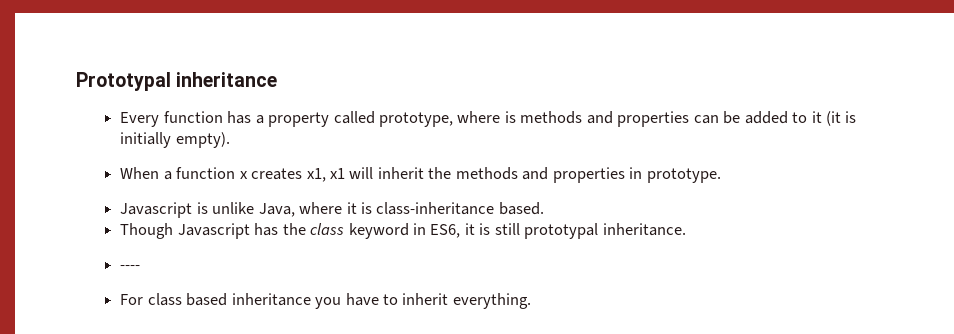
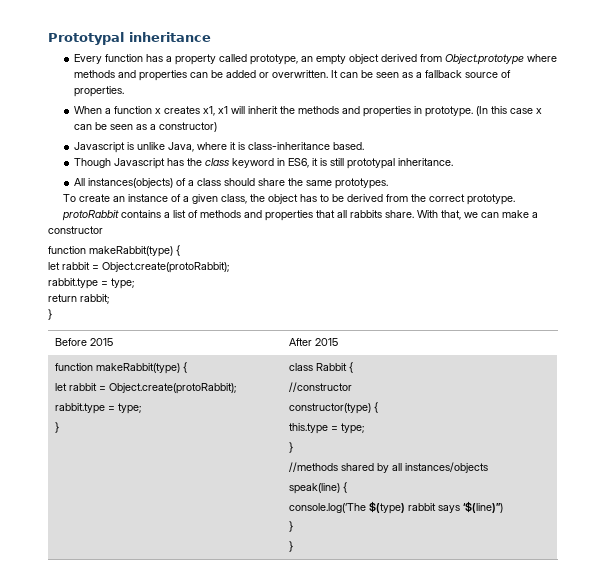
- Every function has a property called prototype, where is methods and properties can be added to it (it is initially empty).
+ Every function has a property called prototype, an empty object derived from Object.prototype where methods and properties can be added or overwritten. It can be seen as a fallback source of properties.
+ (In this case x can be seen as a constructor)
- ----
- For class based inheritance you have to inherit everything.
+ All instances(objects) of a class should share the same prototypes.
+ To create an instance of a given class, the object has to be derived from the correct prototype.
+ protoRabbit contains a list of methods and properties that all rabbits share. With that, we can make a constructor
+ function makeRabbit(type) {
+ let rabbit = Object.create(protoRabbit);
+ rabbit.type = type;
+ return rabbit;
+ }
+ Before 2015 | After 2015
+ function makeRabbit(type) {
+ let rabbit = Object.create(protoRabbit);
+ rabbit.type = type;
+ } | class Rabbit {
+ //constructor
+ constructor(type) {
+ this.type = type;
+ }
+ //methods shared by all instances/objects
+ speak(line) {
+ console.log(‘The $(type) rabbit says ‘$(line)’’)
+ }
+ }

